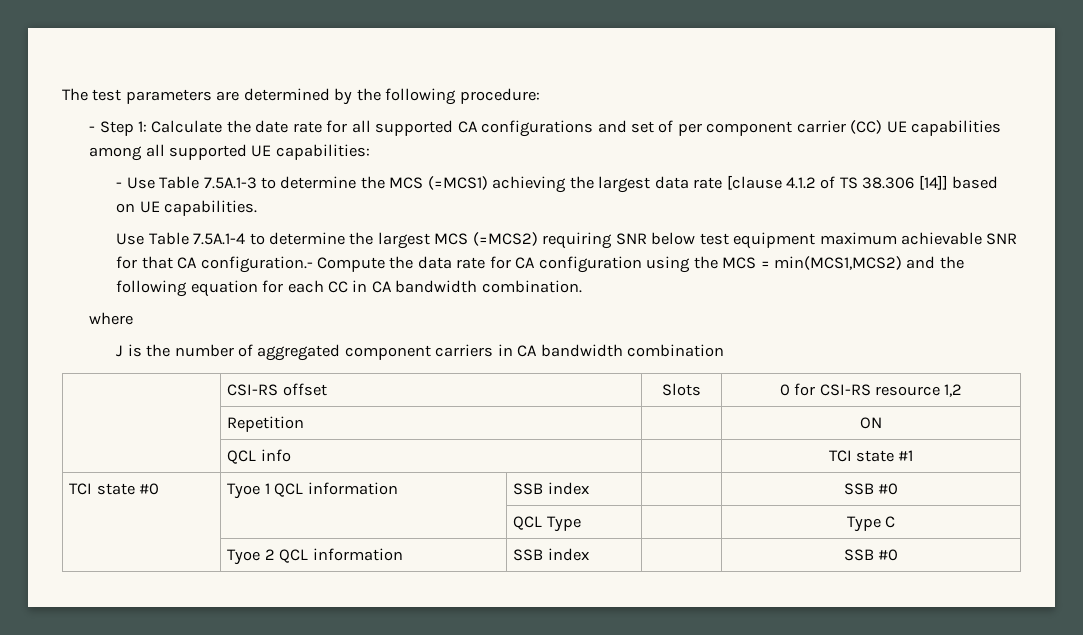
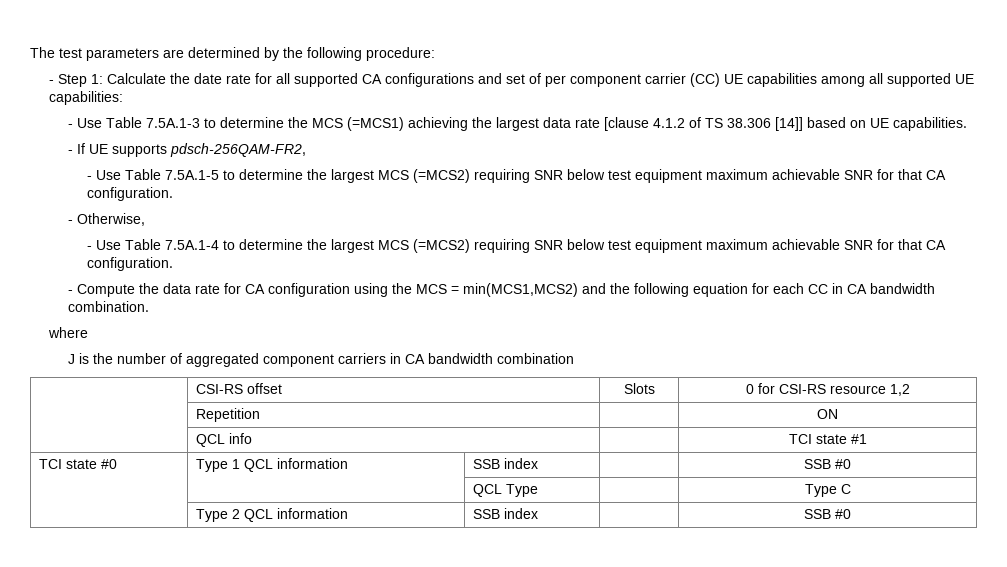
- Use Table 7.5A.1-4 to determine the largest MCS (=MCS2) requiring SNR below test equipment maximum achievable SNR for that CA configuration.- Compute the data rate for CA configuration using the MCS = min(MCS1,MCS2) and the following equation for each CC in CA bandwidth combination.
+ - If UE supports pdsch-256QAM-FR2,
+ - Use Table 7.5A.1-5 to determine the largest MCS (=MCS2) requiring SNR below test equipment maximum achievable SNR for that CA configuration.
+ - Otherwise,
+ - Use Table 7.5A.1-4 to determine the largest MCS (=MCS2) requiring SNR below test equipment maximum achievable SNR for that CA configuration.
+ - Compute the data rate for CA configuration using the MCS = min(MCS1,MCS2) and the following equation for each CC in CA bandwidth combination.
- TCI state #0 | Tyoe 1 QCL information | SSB index | | SSB #0
+ TCI state #0 | Type 1 QCL information | SSB index | | SSB #0
- | Tyoe 2 QCL information | SSB index | | SSB #0
+ | Type 2 QCL information | SSB index | | SSB #0

